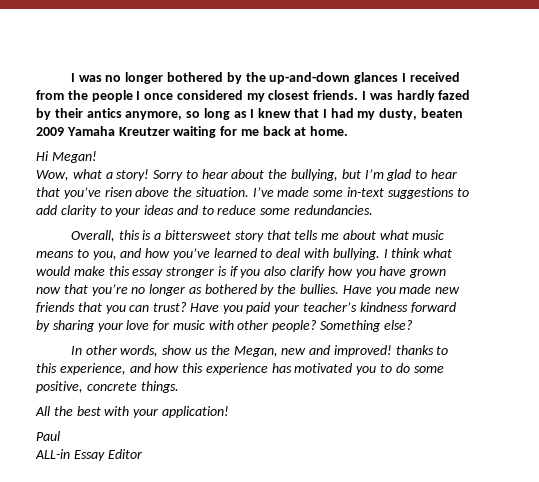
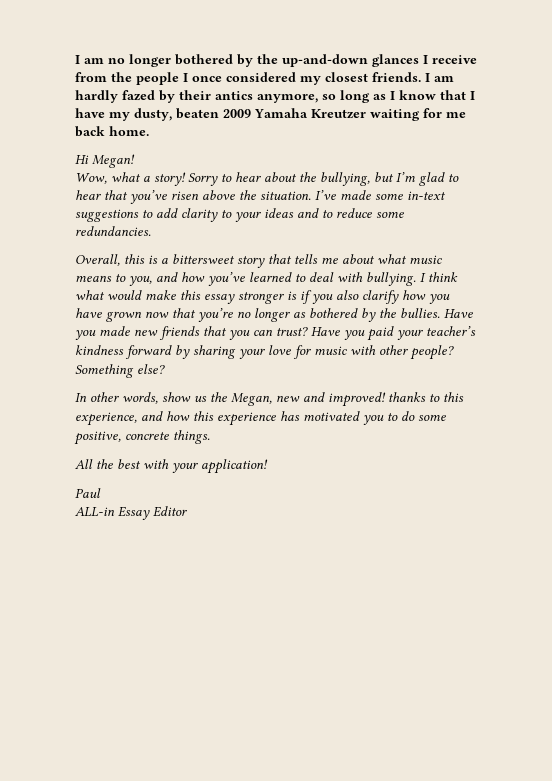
- I was no longer bothered by the up-and-down glances I received from the people I once considered my closest friends.
+ I am no longer bothered by the up-and-down glances I receive from the people I once considered my closest friends.
- I was hardly fazed by their antics anymore, so long as I knew that I had my dusty, beaten 2009 Yamaha Kreutzer waiting for me back at home.
+ I am hardly fazed by their antics anymore, so long as I know that I have my dusty, beaten 2009 Yamaha Kreutzer waiting for me back home.

